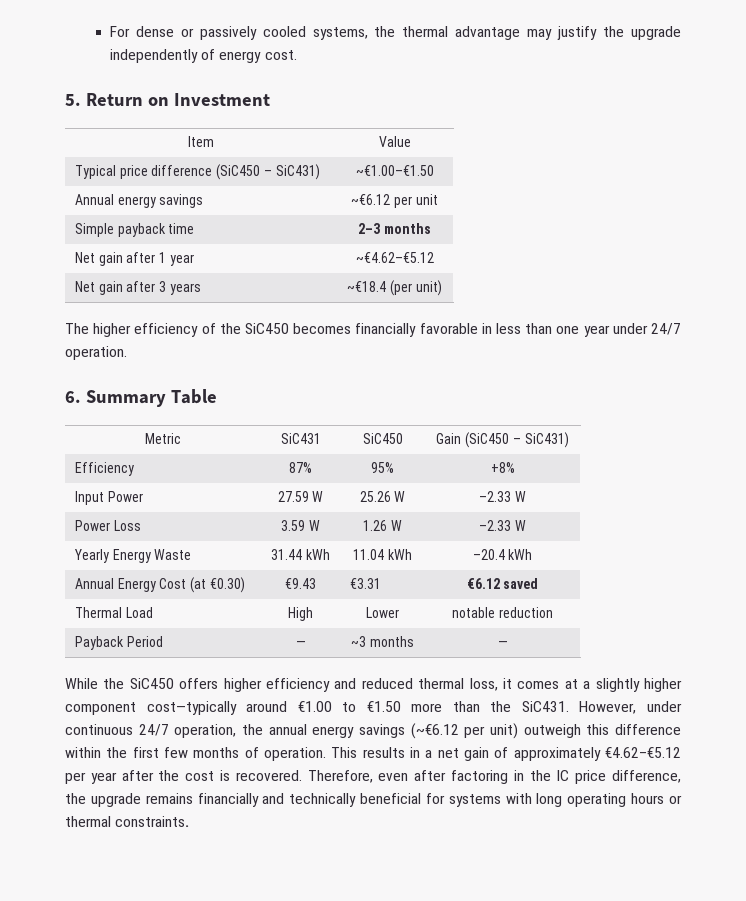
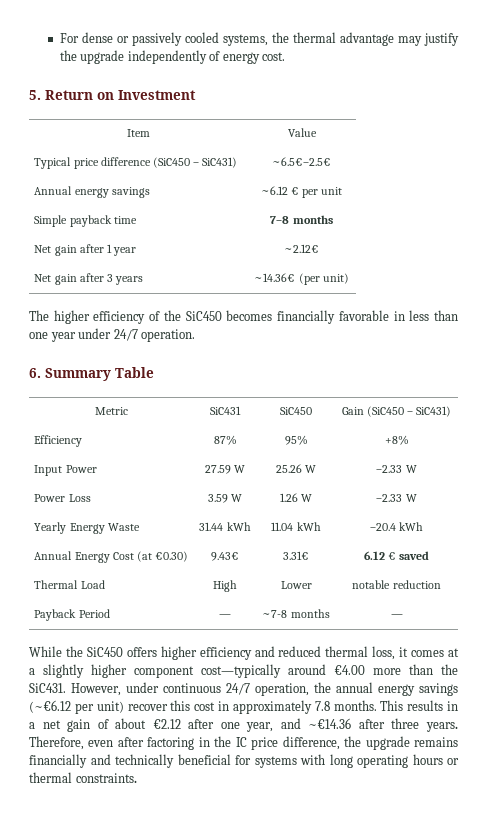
- Typical price difference (SiC450 – SiC431) | ~€1.00–€1.50
+ Typical price difference (SiC450 – SiC431) | ~6.5€–2.5€
- Annual energy savings | ~€6.12 per unit
+ Annual energy savings | ~6.12 € per unit
- Simple payback time | 2–3 months
+ Simple payback time | 7–8 months
- Net gain after 1 year | ~€4.62–€5.12
+ Net gain after 1 year | ~2.12€
- Net gain after 3 years | ~€18.4 (per unit)
+ Net gain after 3 years | ~14.36€ (per unit)
- Annual Energy Cost (at €0.30) | €9.43 | €3.31 | €6.12 saved
+ Annual Energy Cost (at €0.30) | 9.43€ | 3.31€ | 6.12 € saved
- Payback Period | — | ~3 months | —
+ Payback Period | — | ~7-8 months | —
- While the SiC450 offers higher efficiency and reduced thermal loss, it comes at a slightly higher component cost—typically around €1.00 to €1.50 more than the SiC431.
+ While the SiC450 offers higher efficiency and reduced thermal loss, it comes at a slightly higher component cost—typically around €4.00 more than the SiC431.
- However, under continuous 24/7 operation, the annual energy savings (~€6.12 per unit) outweigh this difference within the first few months of operation.
+ However, under continuous 24/7 operation, the annual energy savings (~€6.12 per unit) recover this cost in approximately 7.8 months.
- This results in a net gain of approximately €4.62–€5.12 per year after the cost is recovered.
+ This results in a net gain of about €2.12 after one year, and ~€14.36 after three years.

